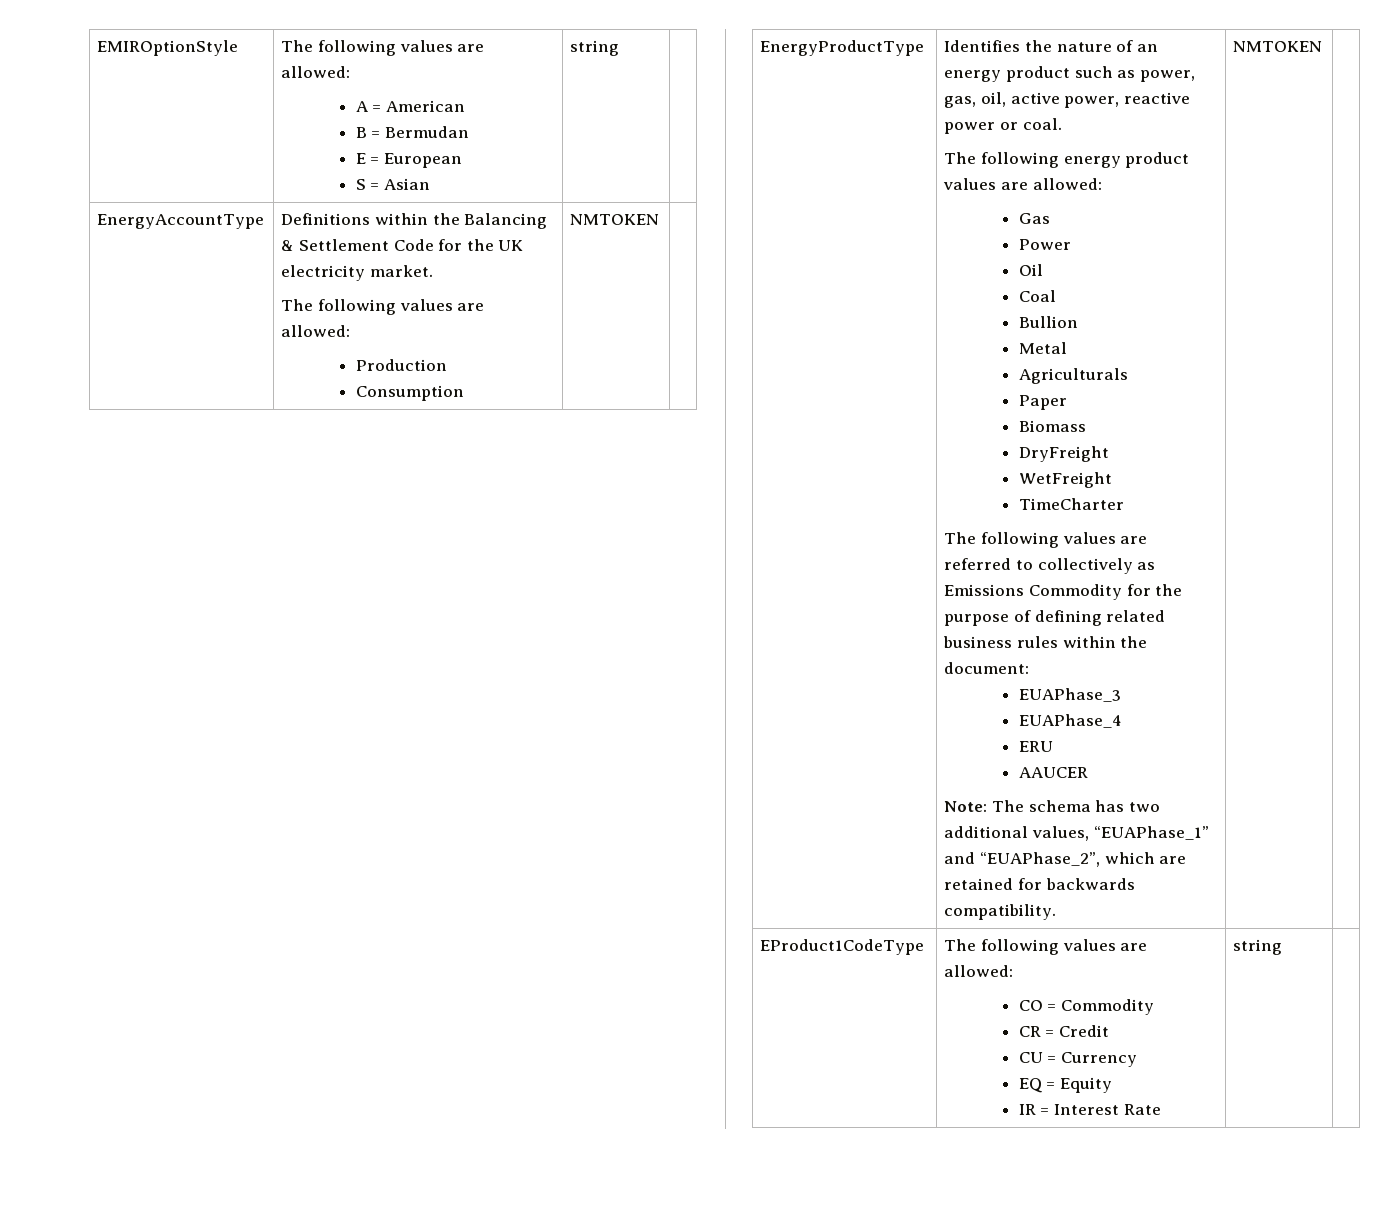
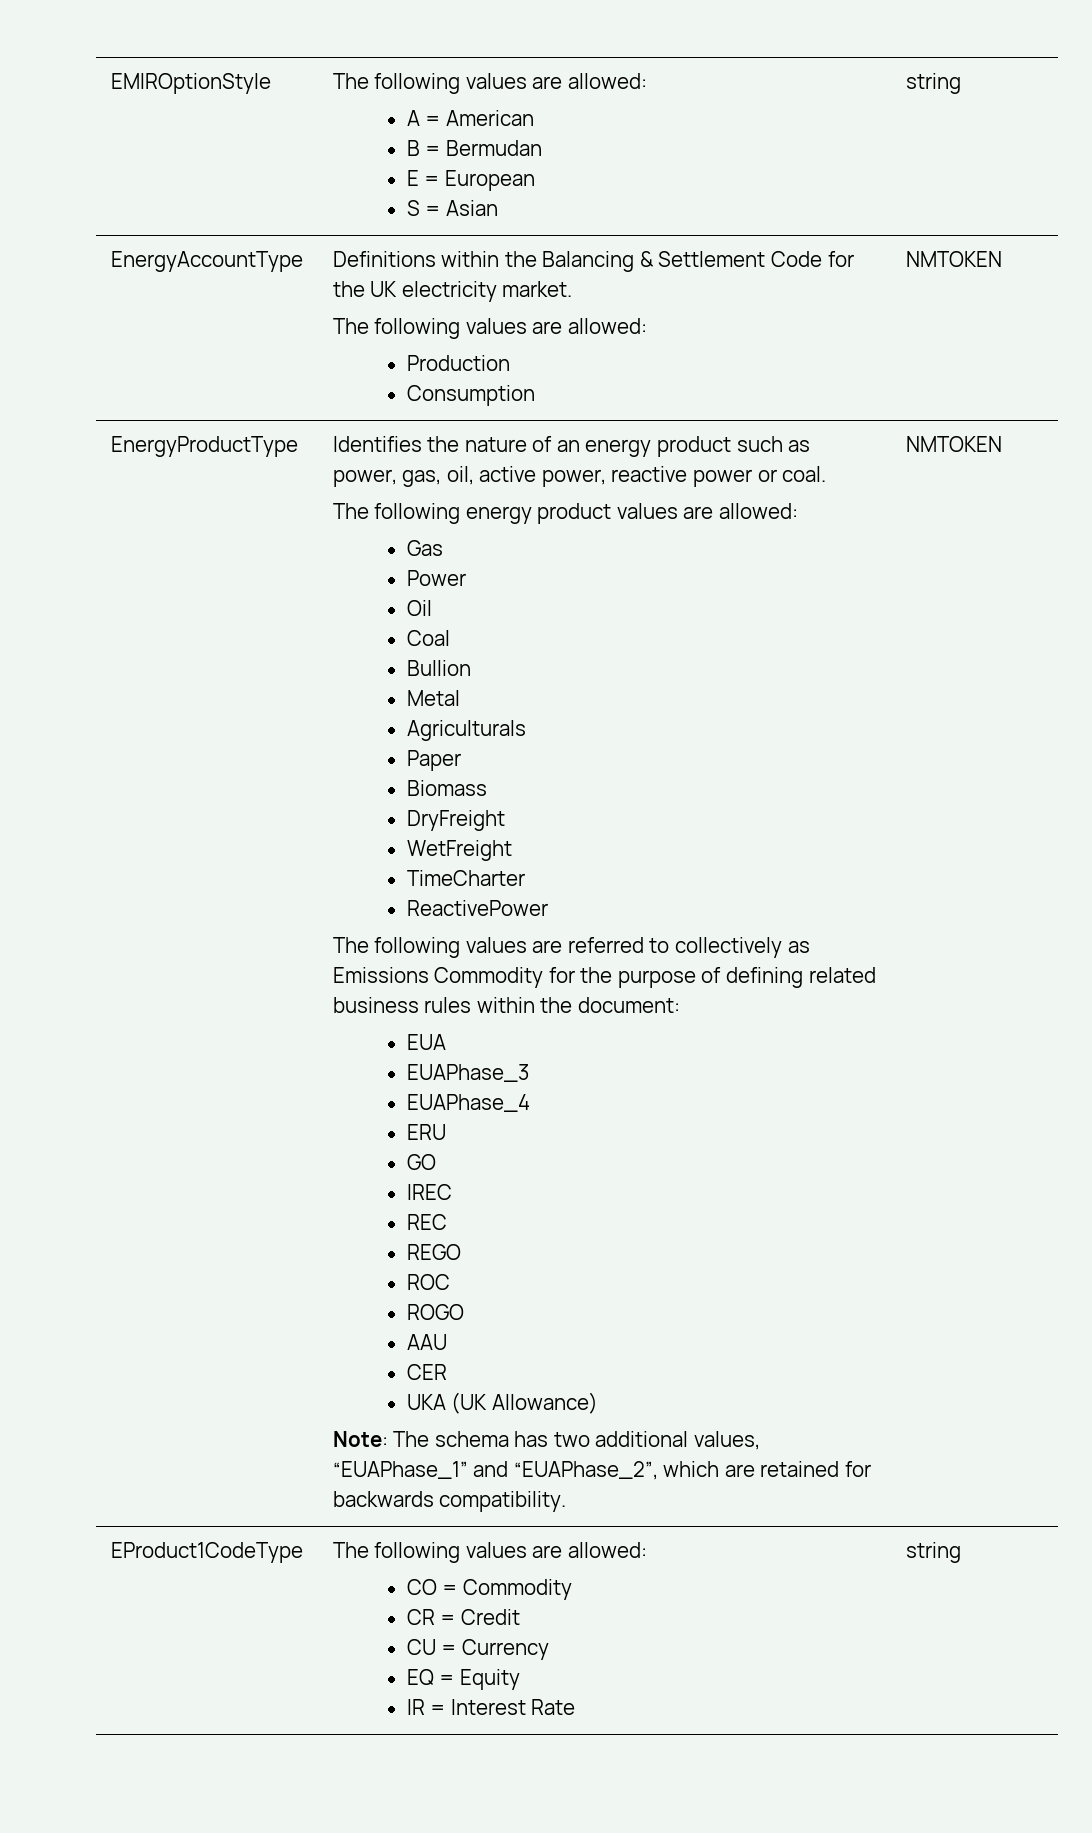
+ ReactivePower
+ EUA
- AAUCER
+ GO
+ IREC
+ REC
+ REGO
+ ROC
+ ROGO
+ AAU
+ CER
+ UKA (UK Allowance)

